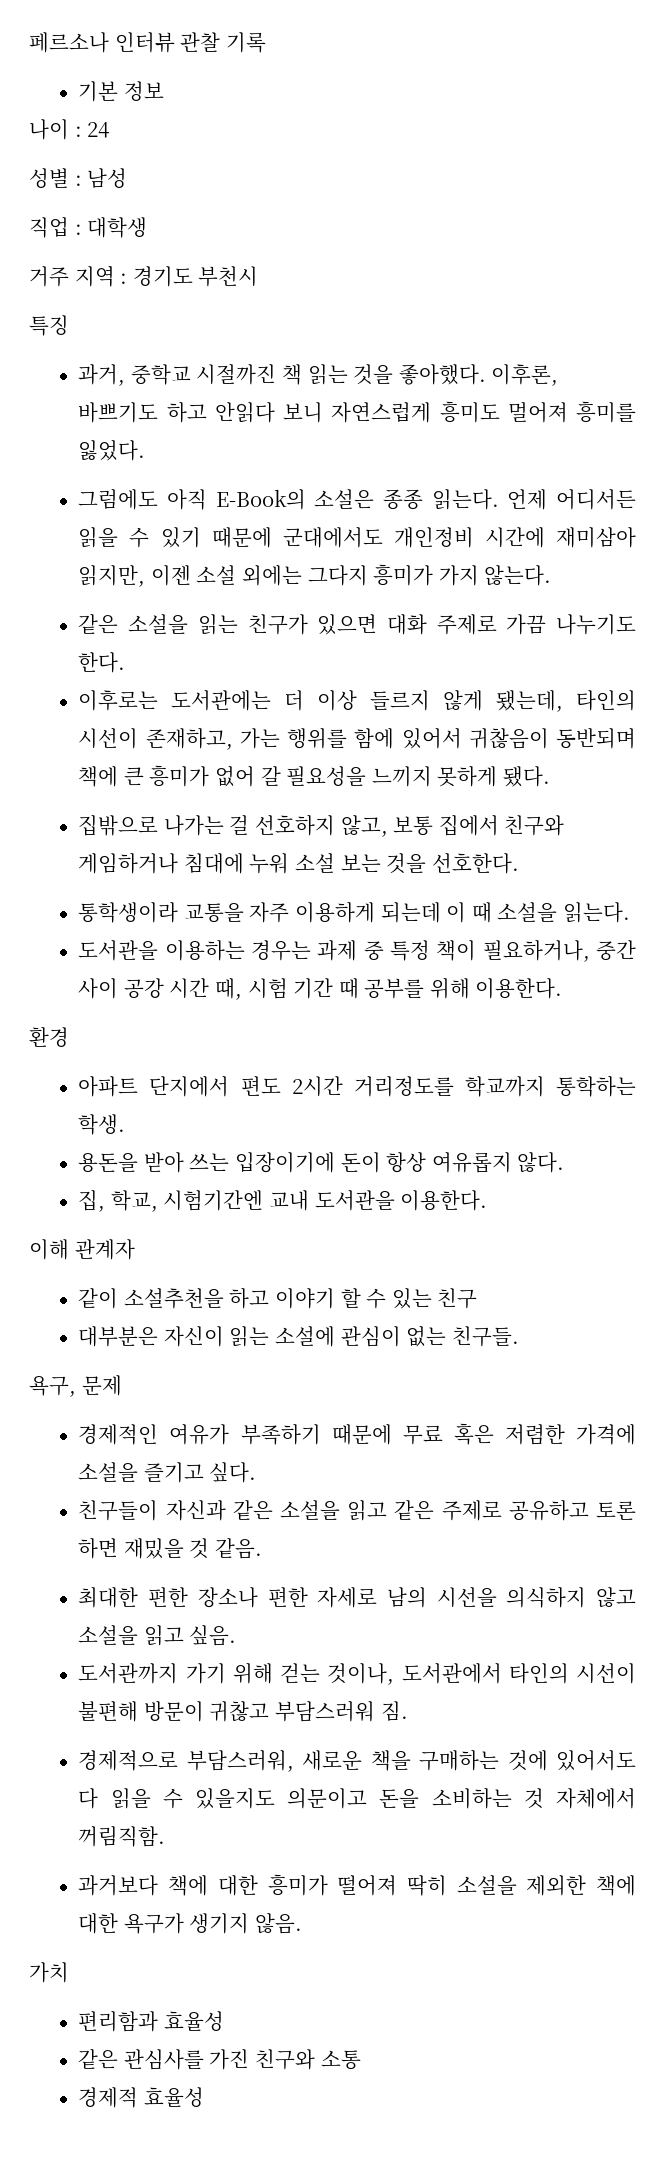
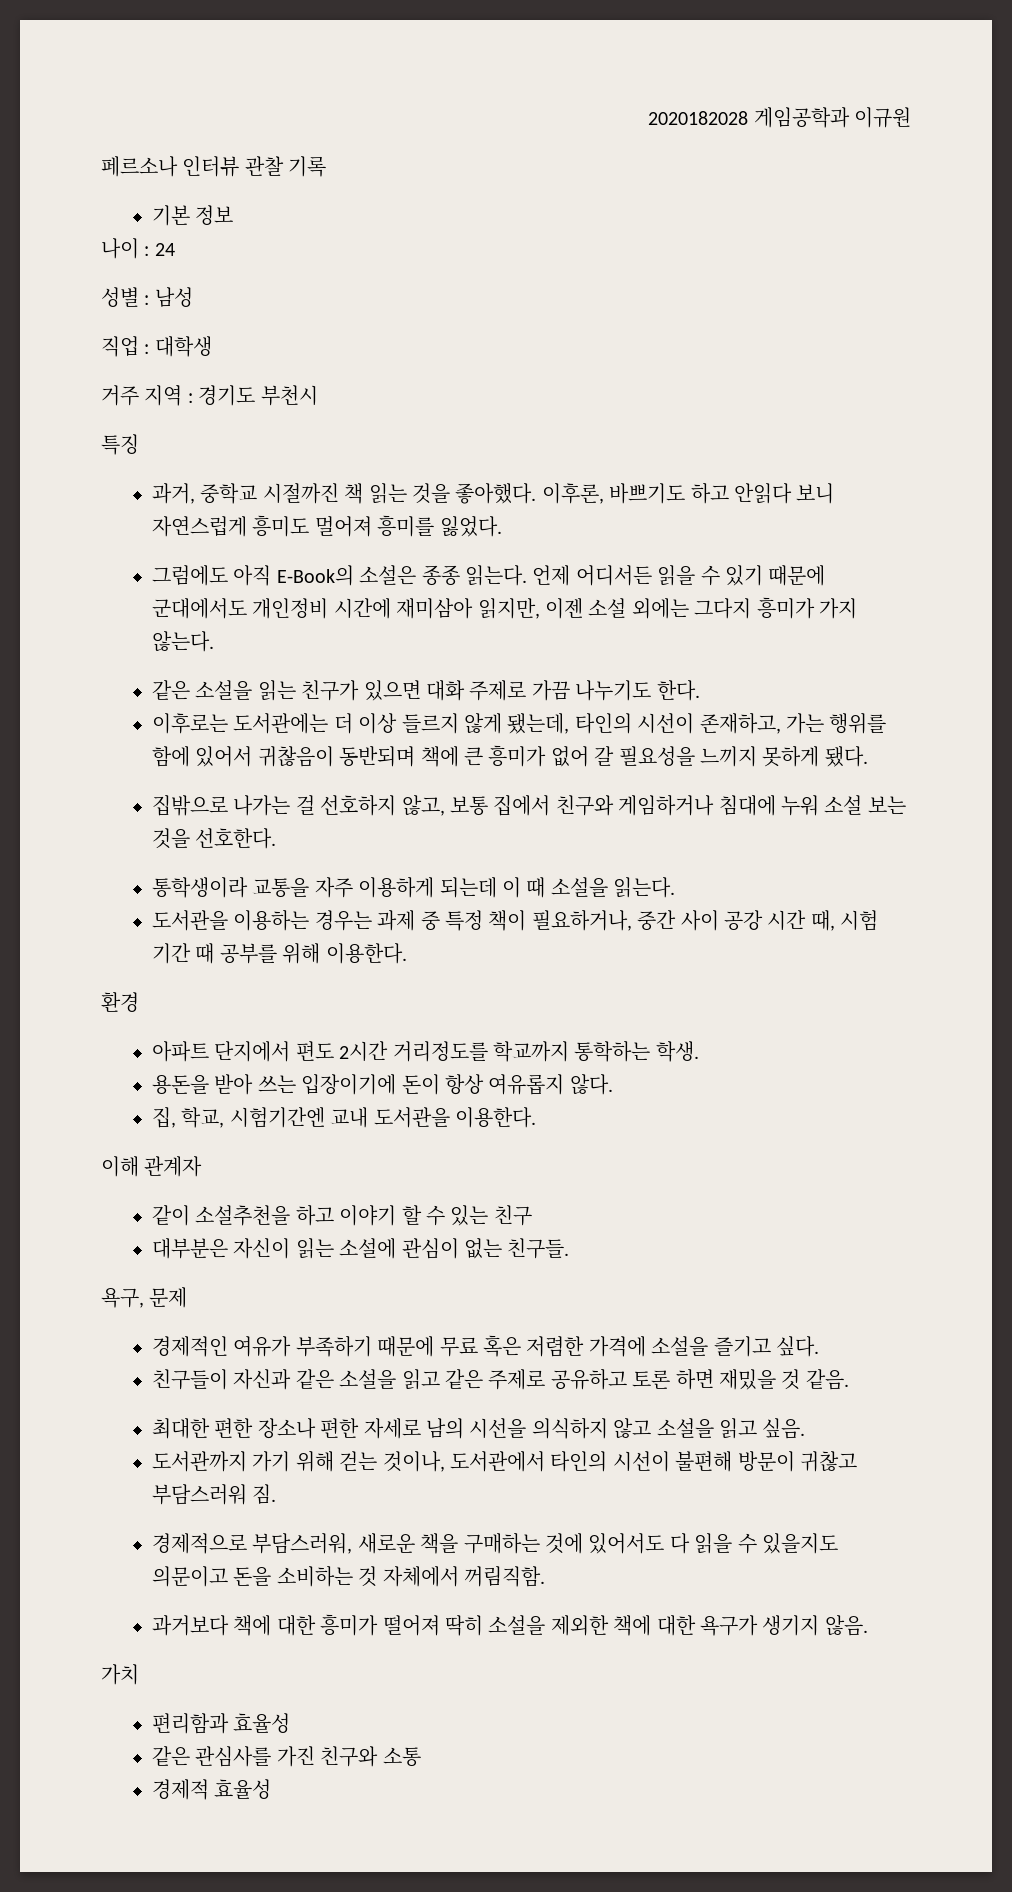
+ 2020182028 게임공학과 이규원

